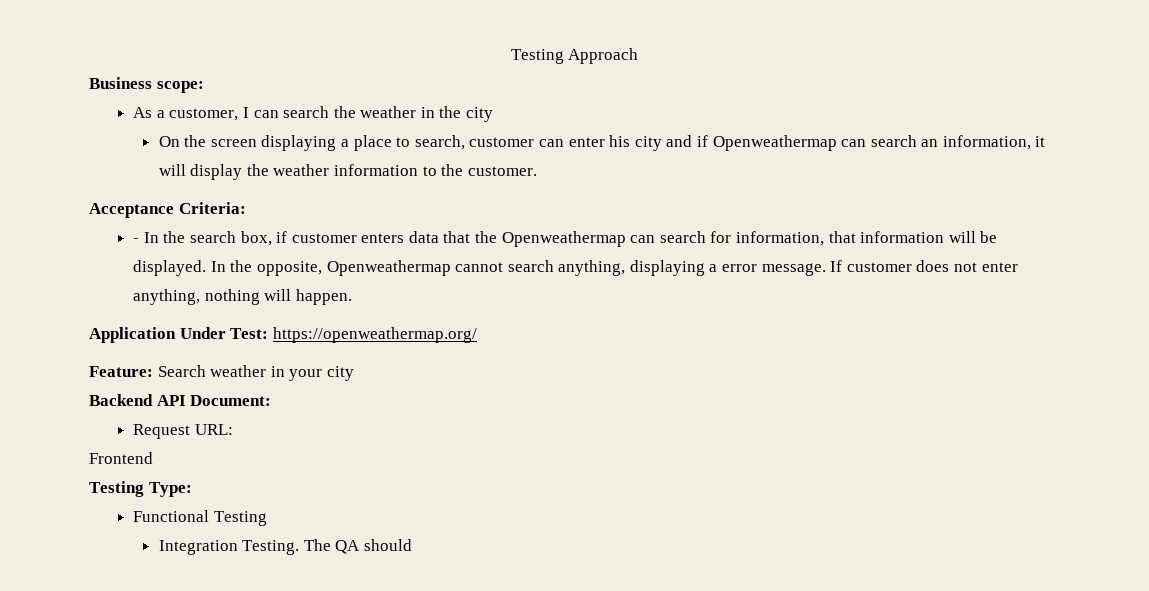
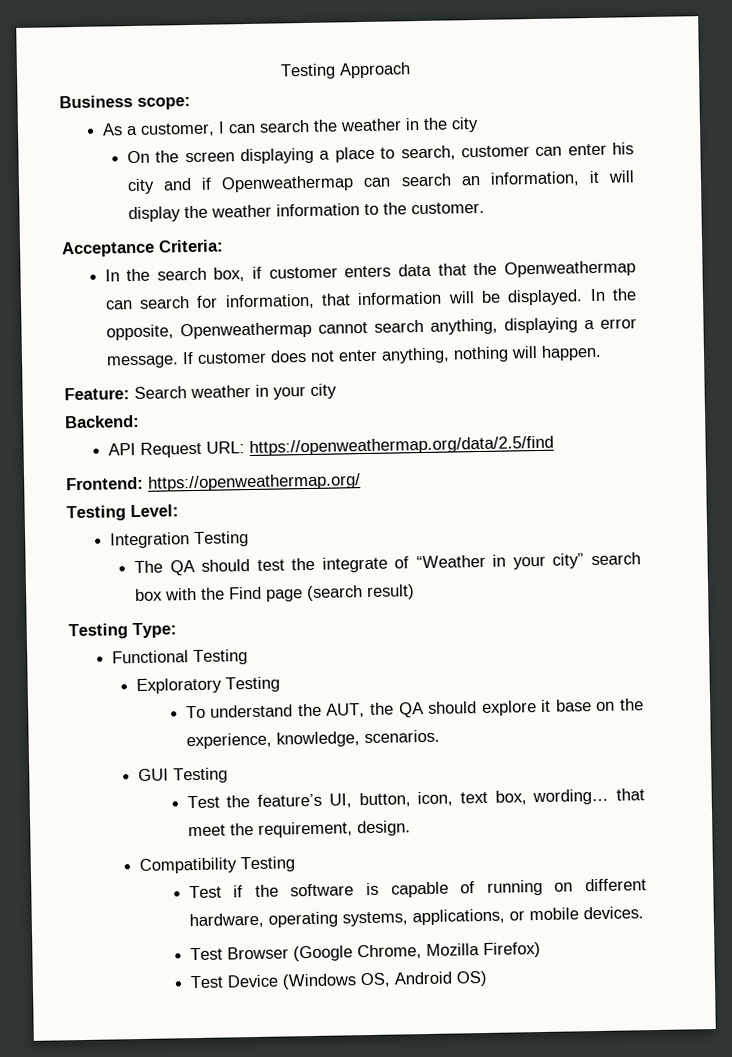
- - In the search box, if customer enters data that the Openweathermap can search for information, that information will be displayed.
+ In the search box, if customer enters data that the Openweathermap can search for information, that information will be displayed.
- Application Under Test: https://openweathermap.org/
- Backend API Document:
- Request URL:
- Frontend
+ Backend:
+ API Request URL: https://openweathermap.org/data/2.5/find
+ Frontend: https://openweathermap.org/
+ Testing Level:
+ Integration Testing
+ The QA should test the integrate of “Weather in your city” search box with the Find page (search result)
  Testing Type:
  Functional Testing
- Integration Testing. The QA should
+ Exploratory Testing
+ To understand the AUT, the QA should explore it base on the experience, knowledge, scenarios.
+ GUI Testing
+ Test the feature’s UI, button, icon, text box, wording… that meet the requirement, design.
+ Compatibility Testing
+ Test if the software is capable of running on different hardware, operating systems, applications, or mobile devices.
+ Test Browser (Google Chrome, Mozilla Firefox)
+ Test Device (Windows OS, Android OS)

